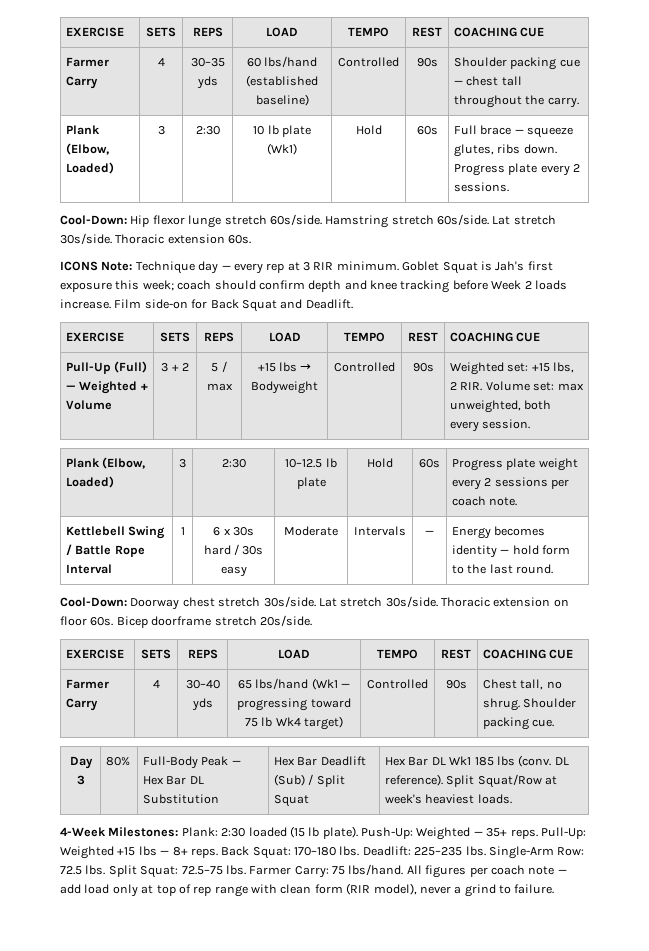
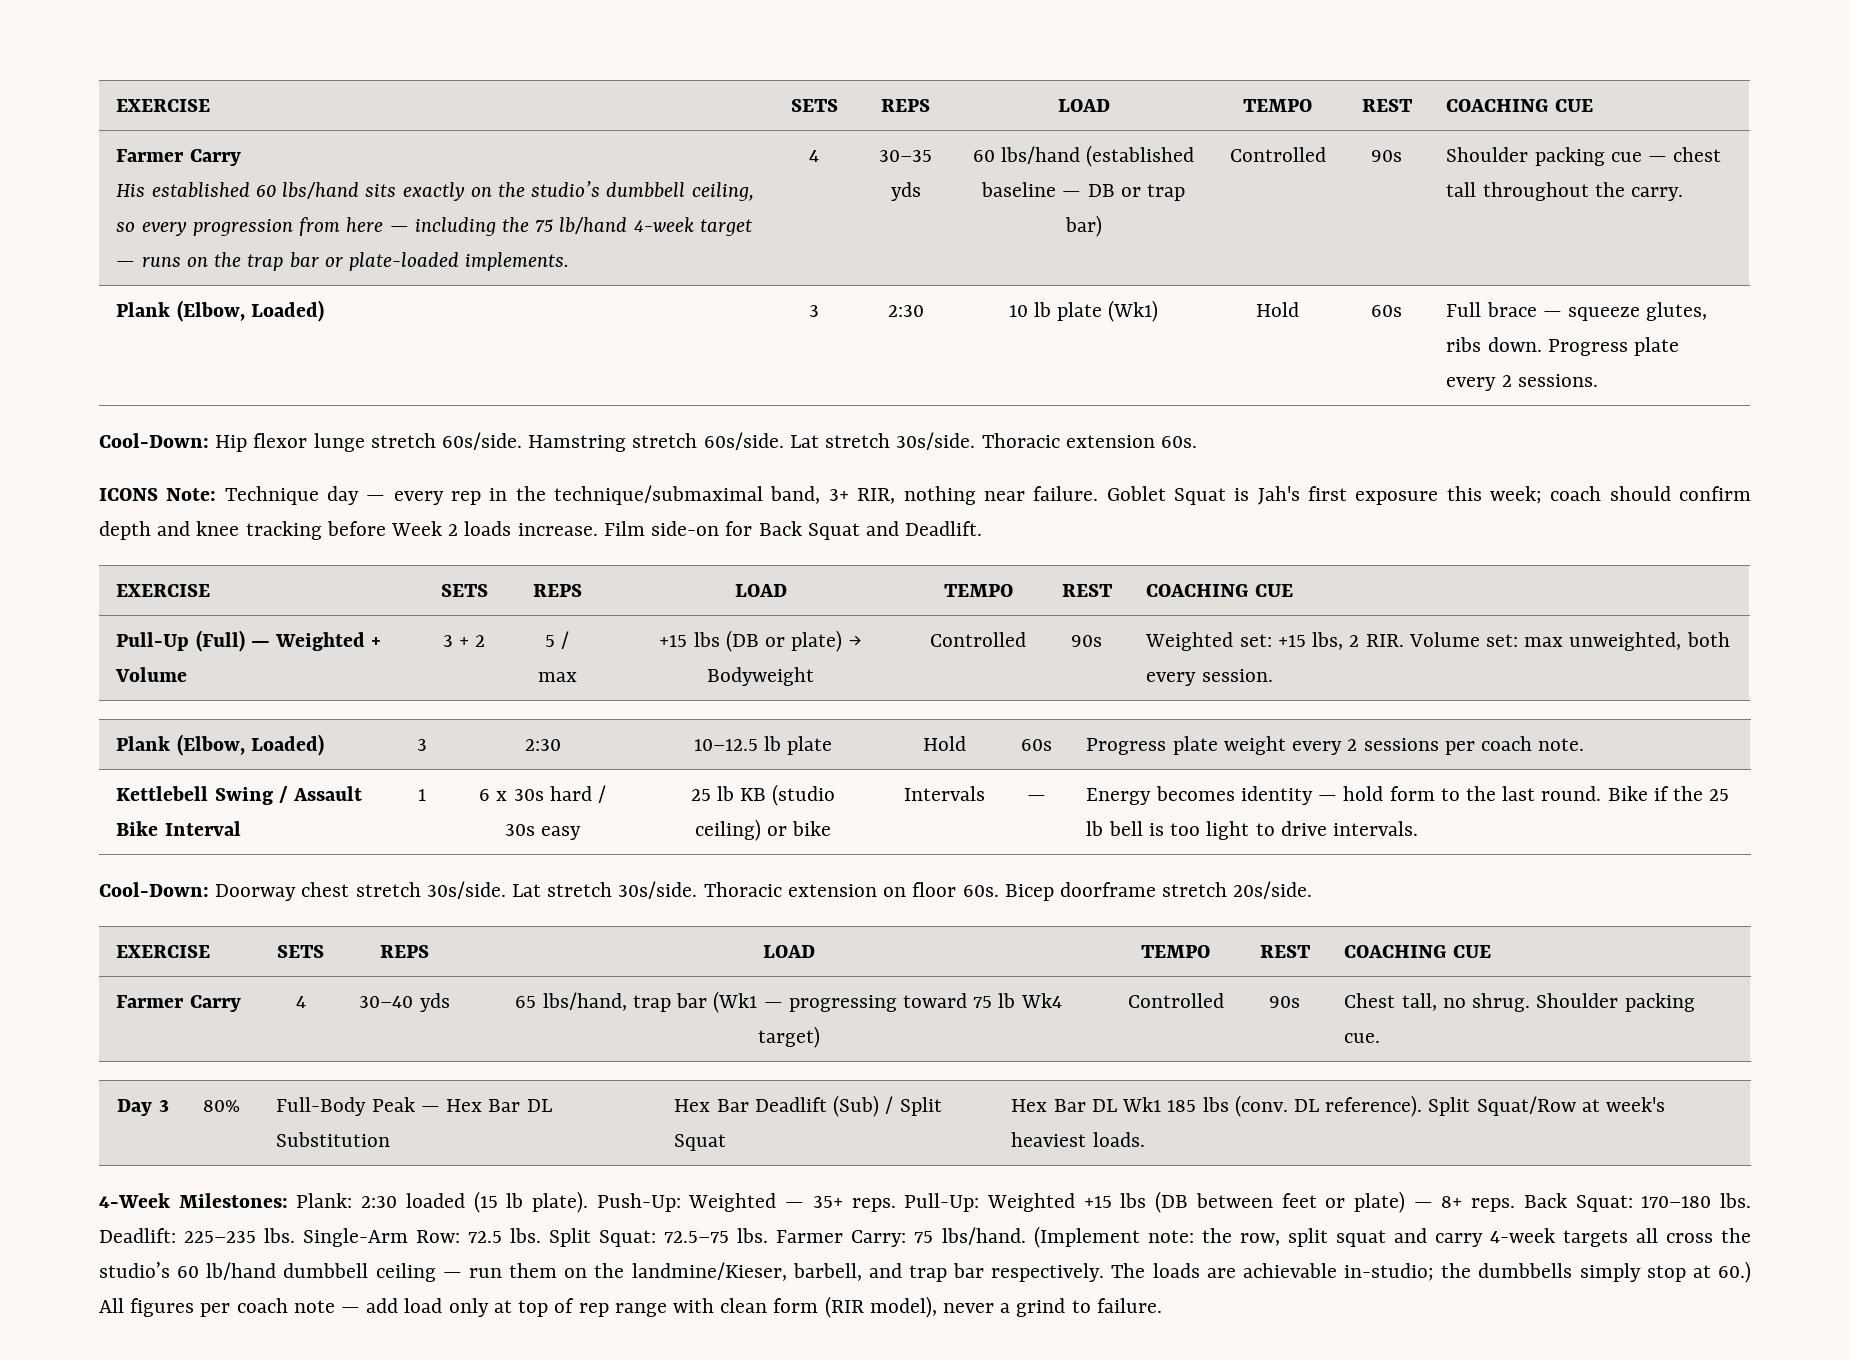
+ His established 60 lbs/hand sits exactly on the studio’s dumbbell ceiling, so every progression from here — including the 75 lb/hand 4-week target — runs on the trap bar or plate-loaded implements.
- 60 lbs/hand (established baseline)
+ 60 lbs/hand (established baseline — DB or trap bar)
- ICONS Note: Technique day — every rep at 3 RIR minimum.
+ ICONS Note: Technique day — every rep in the technique/submaximal band, 3+ RIR, nothing near failure.
- Pull-Up (Full) — Weighted + Volume | 3 + 2 | 5 / max | +15 lbs → Bodyweight | Controlled | 90s | Weighted set: +15 lbs, 2 RIR. Volume set: max unweighted, both every session.
+ Pull-Up (Full) — Weighted + Volume | 3 + 2 | 5 / max | +15 lbs (DB or plate) → Bodyweight | Controlled | 90s | Weighted set: +15 lbs, 2 RIR. Volume set: max unweighted, both every session.
- Kettlebell Swing / Battle Rope Interval
+ Kettlebell Swing / Assault Bike Interval
- Moderate
+ 25 lb KB (studio ceiling) or bike
+ Bike if the 25 lb bell is too light to drive intervals.
- Farmer Carry | 4 | 30–40 yds | 65 lbs/hand (Wk1 — progressing toward 75 lb Wk4 target) | Controlled | 90s | Chest tall, no shrug. Shoulder packing cue.
+ Farmer Carry | 4 | 30–40 yds | 65 lbs/hand, trap bar (Wk1 — progressing toward 75 lb Wk4 target) | Controlled | 90s | Chest tall, no shrug. Shoulder packing cue.
- Pull-Up: Weighted +15 lbs — 8+ reps.
+ Pull-Up: Weighted +15 lbs (DB between feet or plate) — 8+ reps.
- All figures per coach note — add load only at top of rep range with clean form (RIR model), never a grind to failure.
+ (Implement note: the row, split squat and carry 4-week targets all cross the studio’s 60 lb/hand dumbbell ceiling — run them on the landmine/Kieser, barbell, and trap bar respectively. The loads are achievable in-studio; the dumbbells simply stop at 60.) All figures per coach note — add load only at top of rep range with clean form (RIR model), never a grind to failure.

